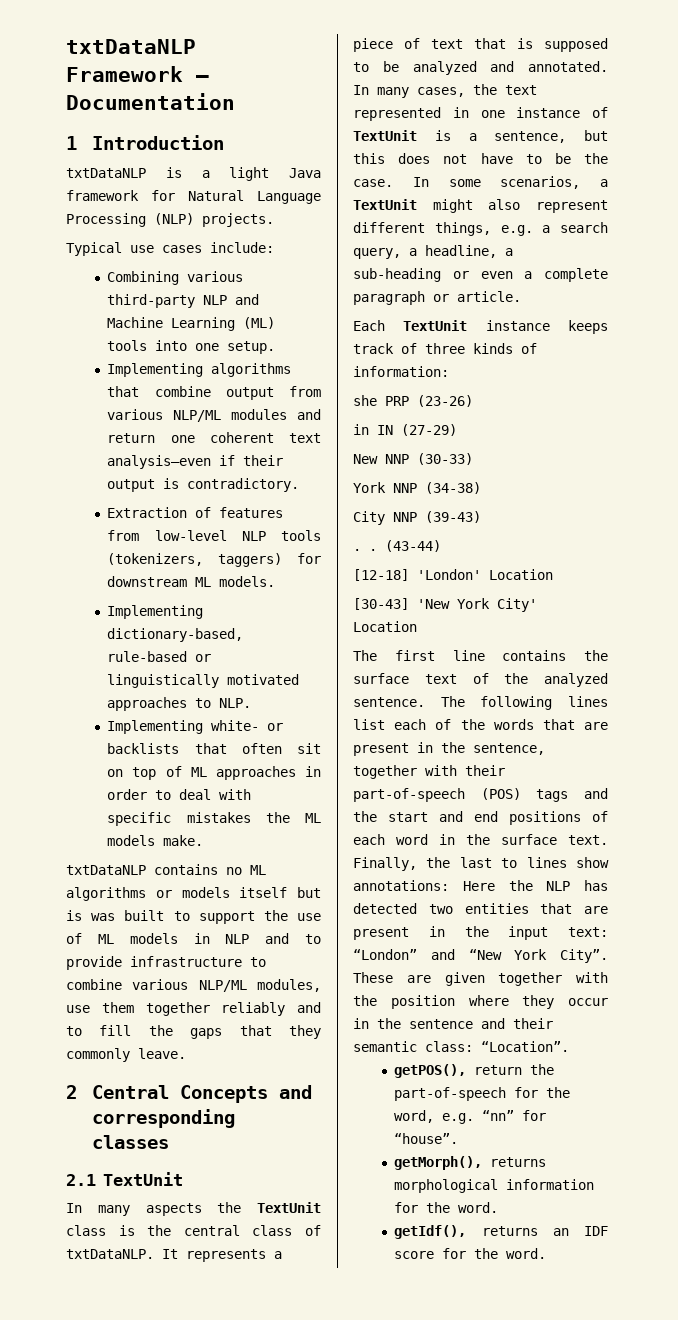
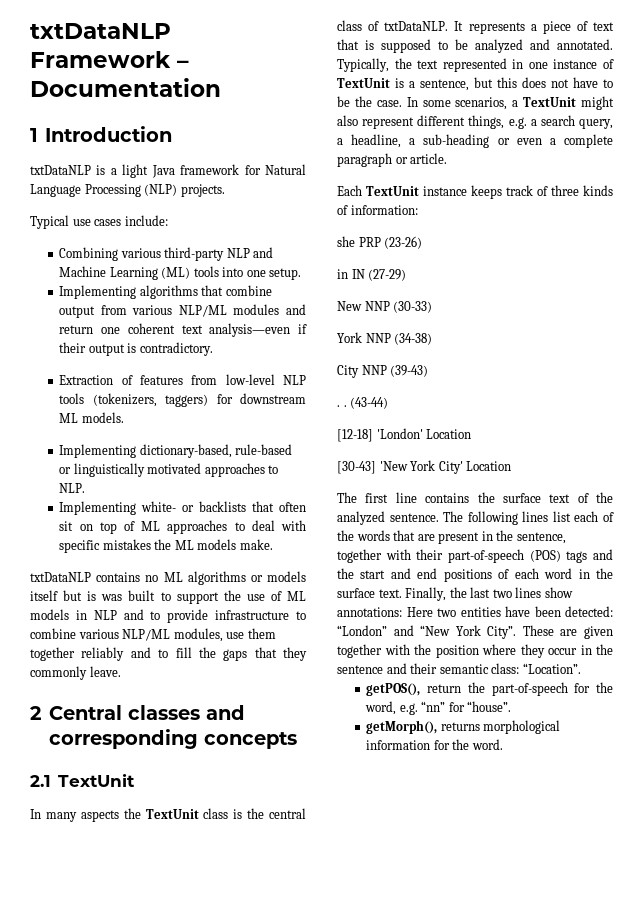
- Implementing white- or backlists that often sit on top of ML approaches in order to deal with specific mistakes the ML models make.
+ Implementing white- or backlists that often sit on top of ML approaches to deal with specific mistakes the ML models make.
- 2 Central Concepts and corresponding classes
+ 2 Central classes and corresponding concepts
- In many cases, the text represented in one instance of TextUnit is a sentence, but this does not have to be the case.
+ Typically, the text represented in one instance of TextUnit is a sentence, but this does not have to be the case.
- Finally, the last to lines show annotations: Here the NLP has detected two entities that are present in the input text: “London” and “New York City”.
+ Finally, the last two lines show annotations: Here two entities have been detected: “London” and “New York City”.
- getIdf(), returns an IDF score for the word.

